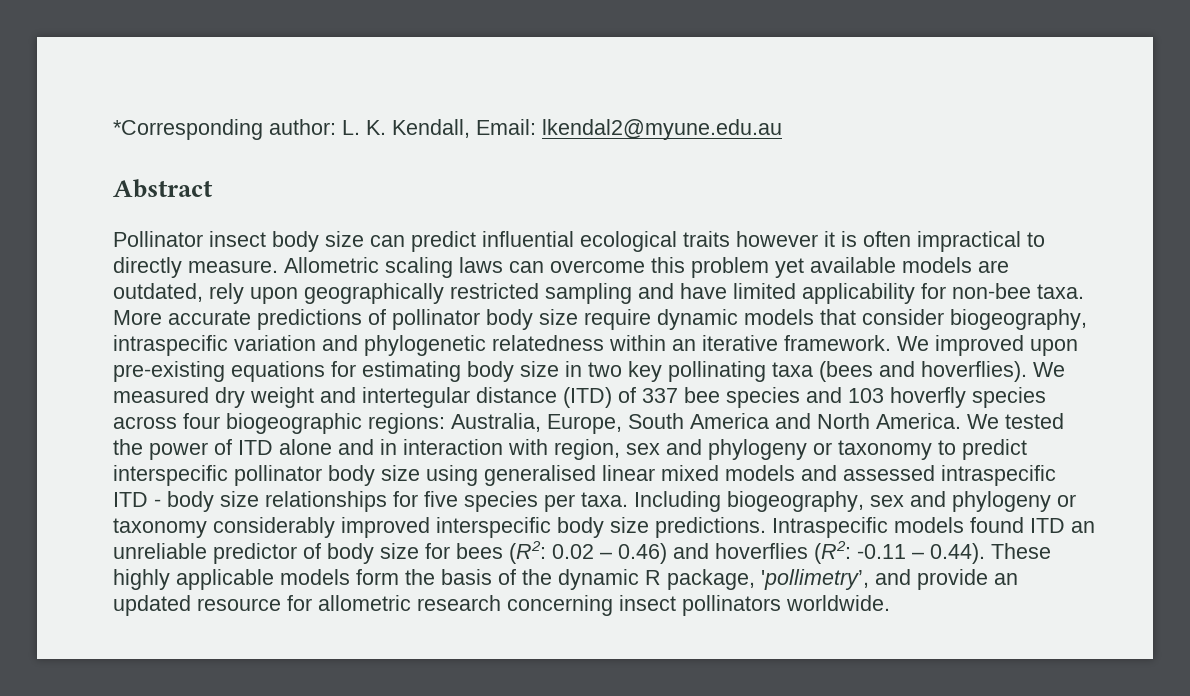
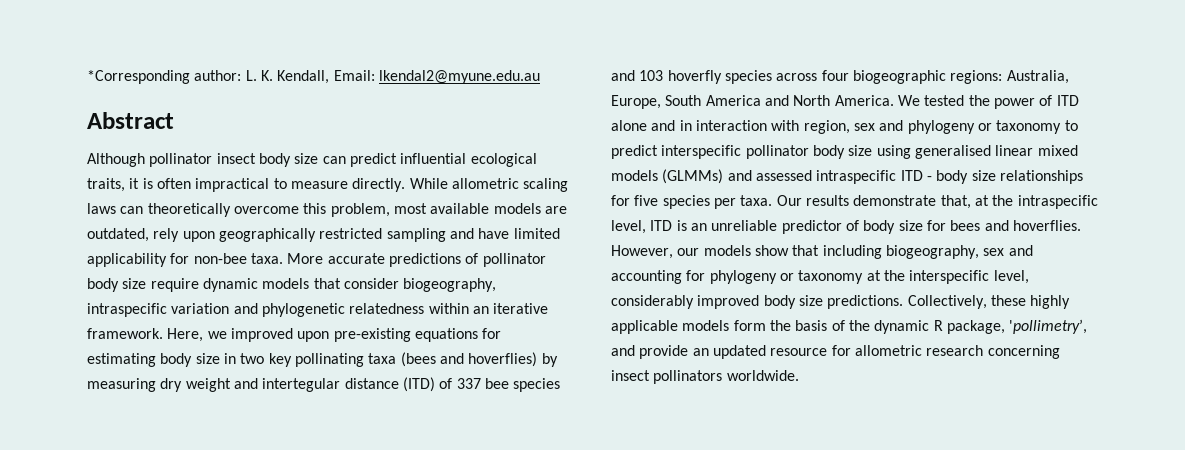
- Pollinator insect body size can predict influential ecological traits however it is often impractical to directly measure. Allometric scaling laws can overcome this problem yet available models are outdated, rely upon geographically restricted sampling and have limited applicability for non-bee taxa.
+ Although pollinator insect body size can predict influential ecological traits, it is often impractical to measure directly. While allometric scaling laws can theoretically overcome this problem, most available models are outdated, rely upon geographically restricted sampling and have limited applicability for non-bee taxa.
- We improved upon pre-existing equations for estimating body size in two key pollinating taxa (bees and hoverflies). We measured dry weight and intertegular distance (ITD) of 337 bee species and 103 hoverfly species across four biogeographic regions: Australia, Europe, South America and North America.
+ Here, we improved upon pre-existing equations for estimating body size in two key pollinating taxa (bees and hoverflies) by measuring dry weight and intertegular distance (ITD) of 337 bee species and 103 hoverfly species across four biogeographic regions: Australia, Europe, South America and North America.
- We tested the power of ITD alone and in interaction with region, sex and phylogeny or taxonomy to predict interspecific pollinator body size using generalised linear mixed models and assessed intraspecific ITD - body size relationships for five species per taxa.
+ We tested the power of ITD alone and in interaction with region, sex and phylogeny or taxonomy to predict interspecific pollinator body size using generalised linear mixed models (GLMMs) and assessed intraspecific ITD - body size relationships for five species per taxa.
- Including biogeography, sex and phylogeny or taxonomy considerably improved interspecific body size predictions. Intraspecific models found ITD an unreliable predictor of body size for bees (R2: 0.02 – 0.46) and hoverflies (R2: -0.11 – 0.44). These highly applicable models form the basis of the dynamic R package, 'pollimetry’, and provide an updated resource for allometric research concerning insect pollinators worldwide.
+ Our results demonstrate that, at the intraspecific level, ITD is an unreliable predictor of body size for bees and hoverflies. However, our models show that including biogeography, sex and accounting for phylogeny or taxonomy at the interspecific level, considerably improved body size predictions. Collectively, these highly applicable models form the basis of the dynamic R package, 'pollimetry’, and provide an updated resource for allometric research concerning insect pollinators worldwide.

